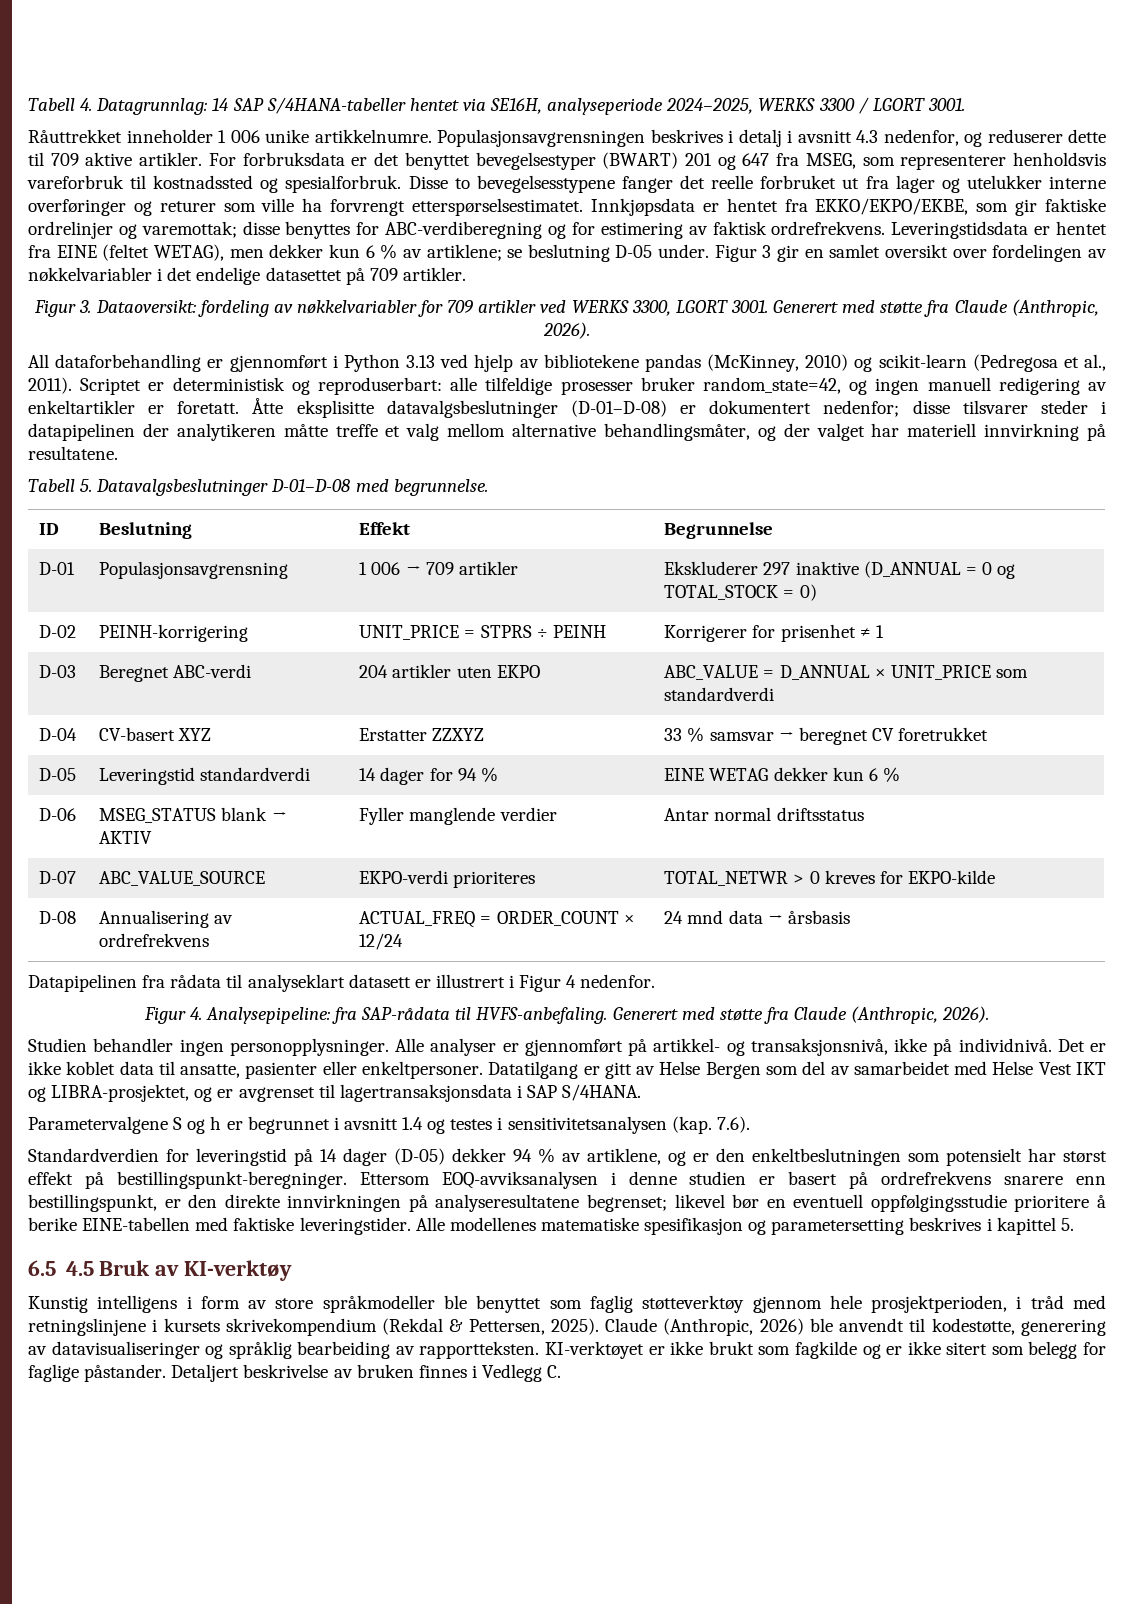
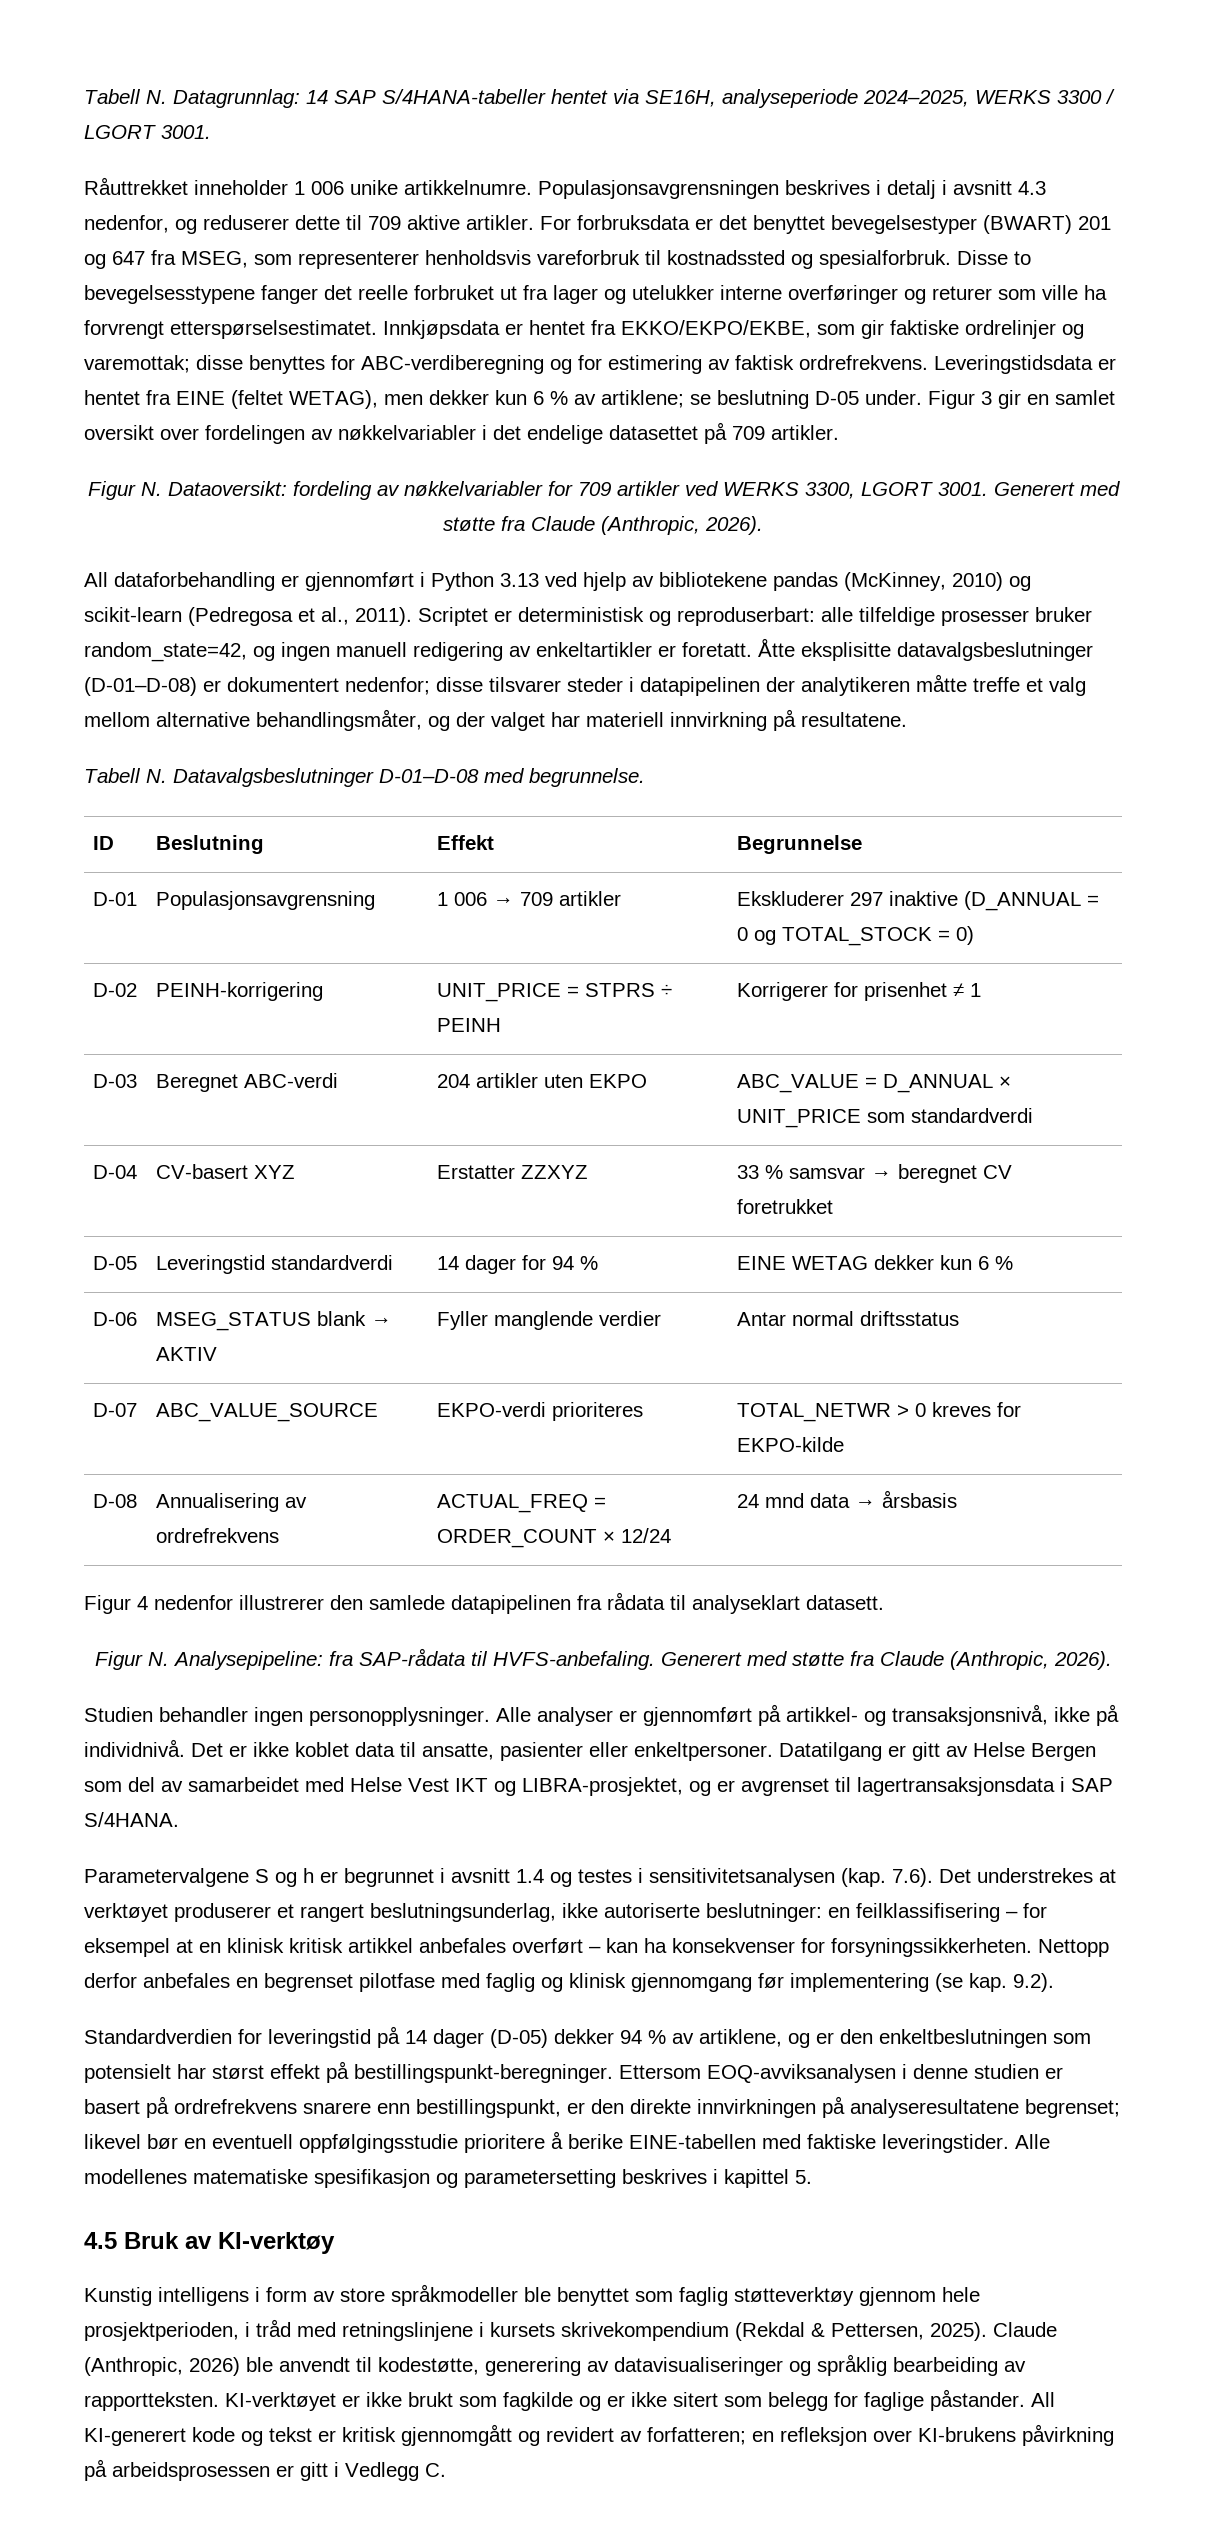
- Tabell 4. Datagrunnlag: 14 SAP S/4HANA-tabeller hentet via SE16H, analyseperiode 2024–2025, WERKS 3300 / LGORT 3001.
+ Tabell N. Datagrunnlag: 14 SAP S/4HANA-tabeller hentet via SE16H, analyseperiode 2024–2025, WERKS 3300 / LGORT 3001.
- Figur 3. Dataoversikt: fordeling av nøkkelvariabler for 709 artikler ved WERKS 3300, LGORT 3001.
+ Figur N. Dataoversikt: fordeling av nøkkelvariabler for 709 artikler ved WERKS 3300, LGORT 3001.
- Tabell 5. Datavalgsbeslutninger D-01–D-08 med begrunnelse.
+ Tabell N. Datavalgsbeslutninger D-01–D-08 med begrunnelse.
- Datapipelinen fra rådata til analyseklart datasett er illustrert i Figur 4 nedenfor.
- Figur 4. Analysepipeline: fra SAP-rådata til HVFS-anbefaling.
+ Figur 4 nedenfor illustrerer den samlede datapipelinen fra rådata til analyseklart datasett.
+ Figur N. Analysepipeline: fra SAP-rådata til HVFS-anbefaling.
- Parametervalgene S og h er begrunnet i avsnitt 1.4 og testes i sensitivitetsanalysen (kap. 7.6).
+ Parametervalgene S og h er begrunnet i avsnitt 1.4 og testes i sensitivitetsanalysen (kap. 7.6). Det understrekes at verktøyet produserer et rangert beslutningsunderlag, ikke autoriserte beslutninger: en feilklassifisering – for eksempel at en klinisk kritisk artikkel anbefales overført – kan ha konsekvenser for forsyningssikkerheten. Nettopp derfor anbefales en begrenset pilotfase med faglig og klinisk gjennomgang før implementering (se kap. 9.2).
- 6.5 4.5 Bruk av KI-verktøy
+ 4.5 Bruk av KI-verktøy
- Detaljert beskrivelse av bruken finnes i Vedlegg C.
+ All KI-generert kode og tekst er kritisk gjennomgått og revidert av forfatteren; en refleksjon over KI-brukens påvirkning på arbeidsprosessen er gitt i Vedlegg C.

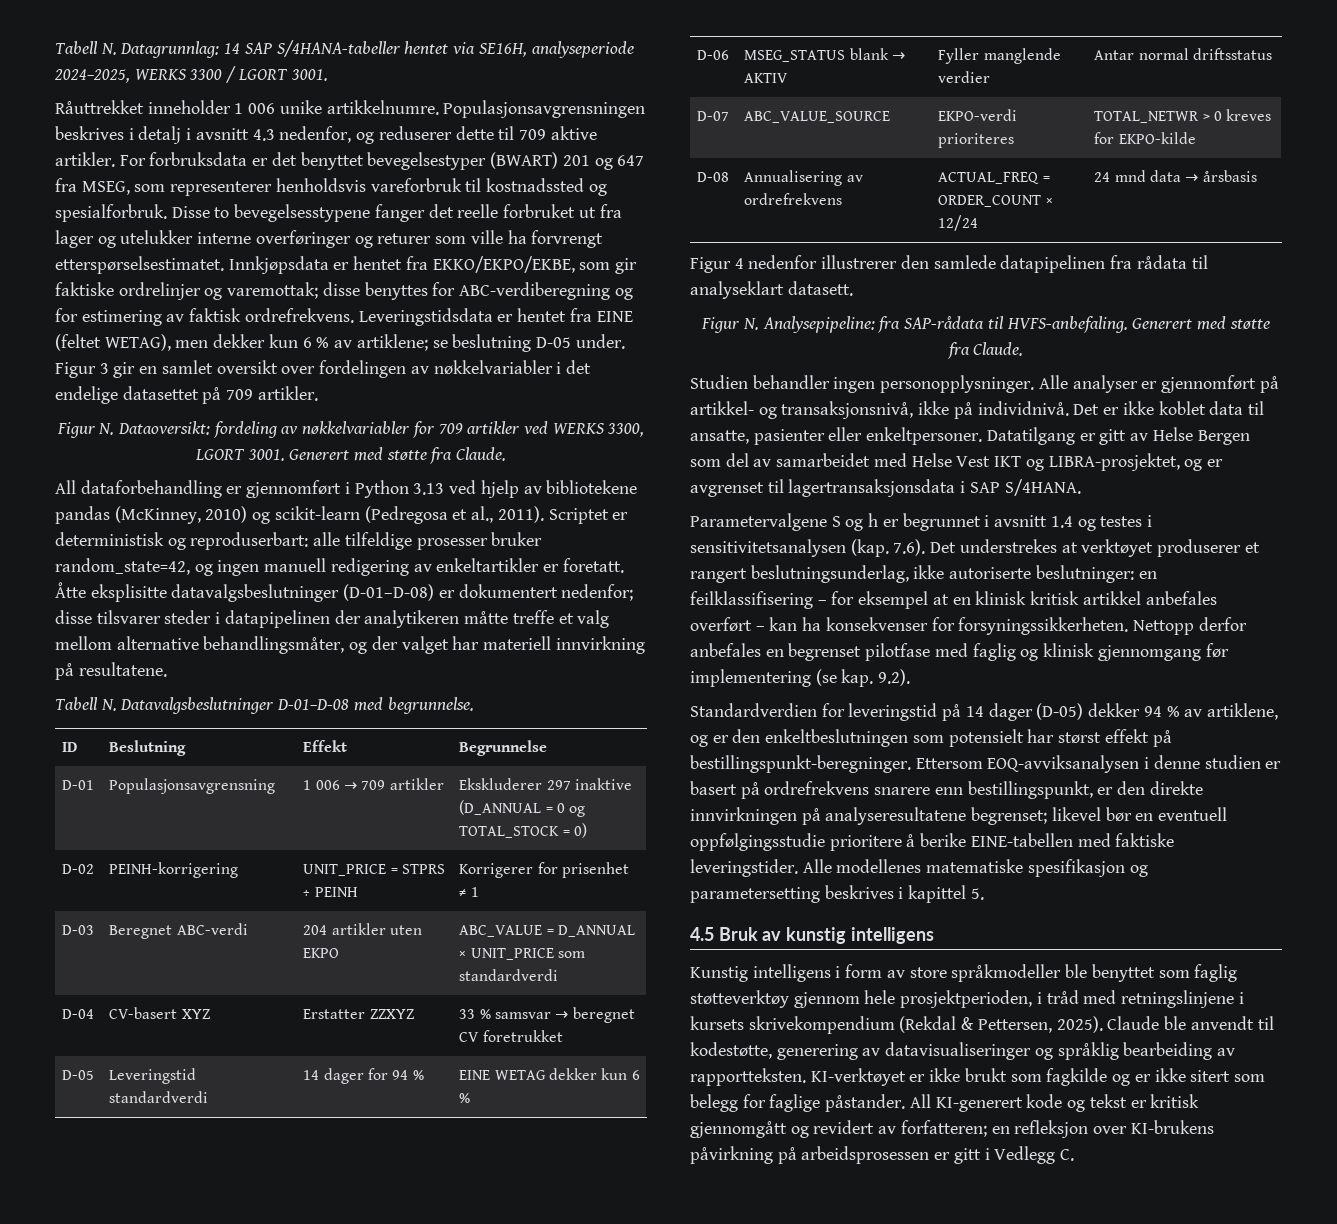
- Figur N. Dataoversikt: fordeling av nøkkelvariabler for 709 artikler ved WERKS 3300, LGORT 3001. Generert med støtte fra Claude (Anthropic, 2026).
+ Figur N. Dataoversikt: fordeling av nøkkelvariabler for 709 artikler ved WERKS 3300, LGORT 3001. Generert med støtte fra Claude.
- Figur N. Analysepipeline: fra SAP-rådata til HVFS-anbefaling. Generert med støtte fra Claude (Anthropic, 2026).
+ Figur N. Analysepipeline: fra SAP-rådata til HVFS-anbefaling. Generert med støtte fra Claude.
- 4.5 Bruk av KI-verktøy
+ 4.5 Bruk av kunstig intelligens
- Claude (Anthropic, 2026) ble anvendt til kodestøtte, generering av datavisualiseringer og språklig bearbeiding av rapportteksten.
+ Claude ble anvendt til kodestøtte, generering av datavisualiseringer og språklig bearbeiding av rapportteksten.

